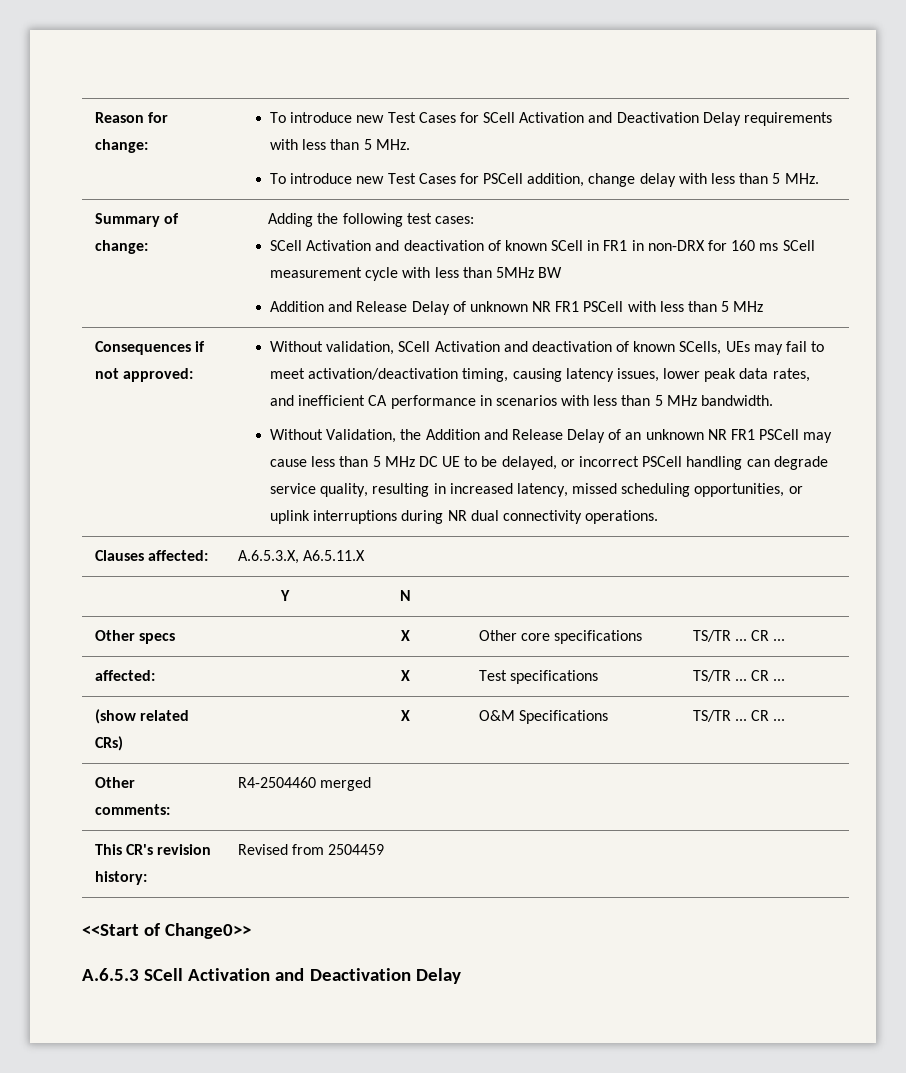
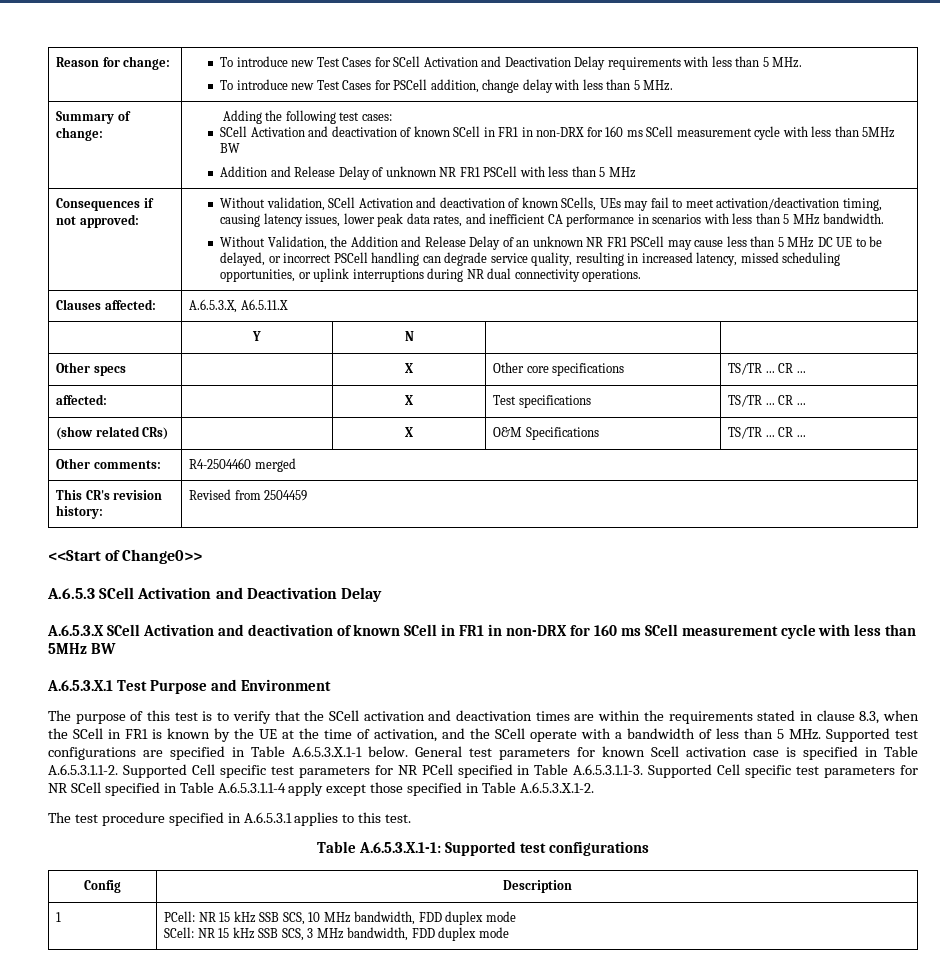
+ A.6.5.3.X SCell Activation and deactivation of known SCell in FR1 in non-DRX for 160 ms SCell measurement cycle with less than 5MHz BW
+ A.6.5.3.X.1 Test Purpose and Environment
+ The purpose of this test is to verify that the SCell activation and deactivation times are within the requirements stated in clause 8.3, when the SCell in FR1 is known by the UE at the time of activation, and the SCell operate with a bandwidth of less than 5 MHz. Supported test configurations are specified in Table A.6.5.3.X.1-1 below. General test parameters for known Scell activation case is specified in Table A.6.5.3.1.1-2. Supported Cell specific test parameters for NR PCell specified in Table A.6.5.3.1.1-3. Supported Cell specific test parameters for NR SCell specified in Table A.6.5.3.1.1-4 apply except those specified in Table A.6.5.3.X.1-2.
+ The test procedure specified in A.6.5.3.1 applies to this test.
+ Table A.6.5.3.X.1-1: Supported test configurations
+ Config | Description
+ 1 | PCell: NR 15 kHz SSB SCS, 10 MHz bandwidth, FDD duplex mode
+ SCell: NR 15 kHz SSB SCS, 3 MHz bandwidth, FDD duplex mode

